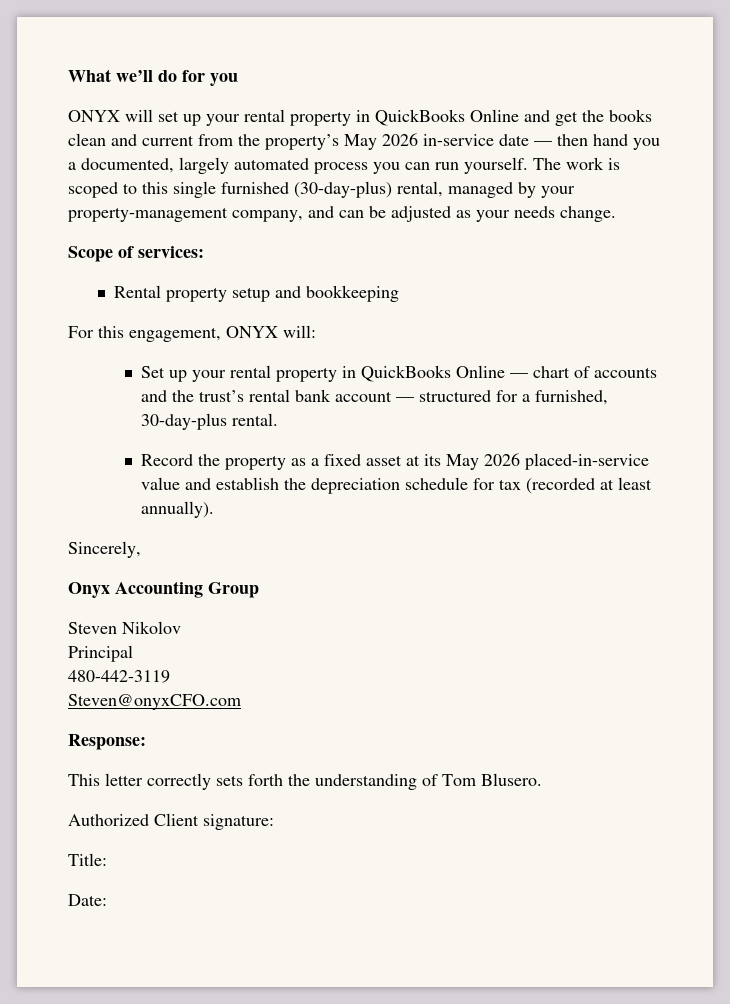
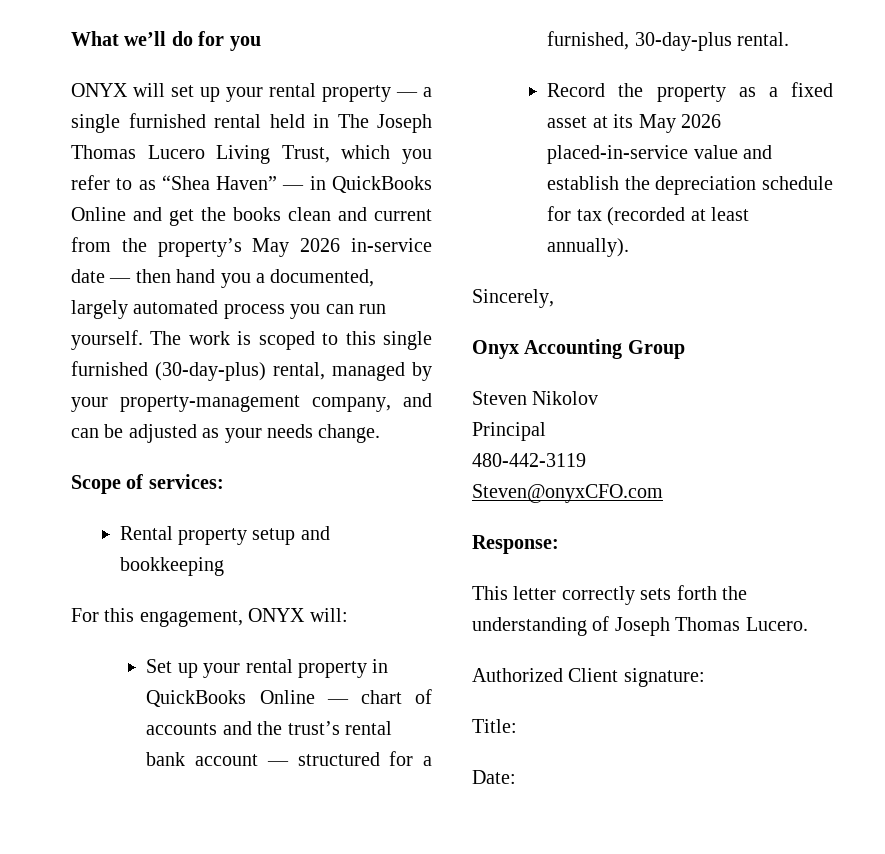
- ONYX will set up your rental property in QuickBooks Online and get the books clean and current from the property’s May 2026 in-service date — then hand you a documented, largely automated process you can run yourself.
+ ONYX will set up your rental property — a single furnished rental held in The Joseph Thomas Lucero Living Trust, which you refer to as “Shea Haven” — in QuickBooks Online and get the books clean and current from the property’s May 2026 in-service date — then hand you a documented, largely automated process you can run yourself.
- This letter correctly sets forth the understanding of Tom Blusero.
+ This letter correctly sets forth the understanding of Joseph Thomas Lucero.

